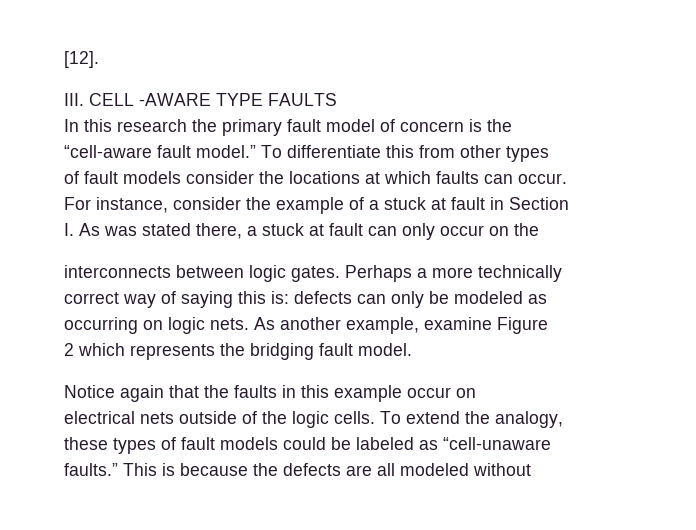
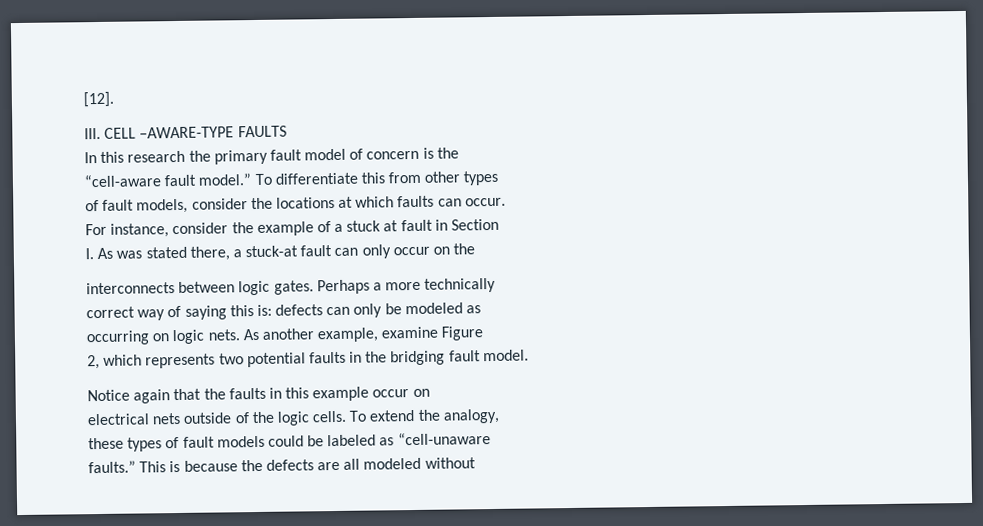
- III. CELL -AWARE TYPE FAULTS
+ III. CELL –AWARE-TYPE FAULTS
- of fault models consider the locations at which faults can occur.
+ of fault models, consider the locations at which faults can occur.
- I. As was stated there, a stuck at fault can only occur on the
+ I. As was stated there, a stuck-at fault can only occur on the
- 2 which represents the bridging fault model.
+ 2, which represents two potential faults in the bridging fault model.

